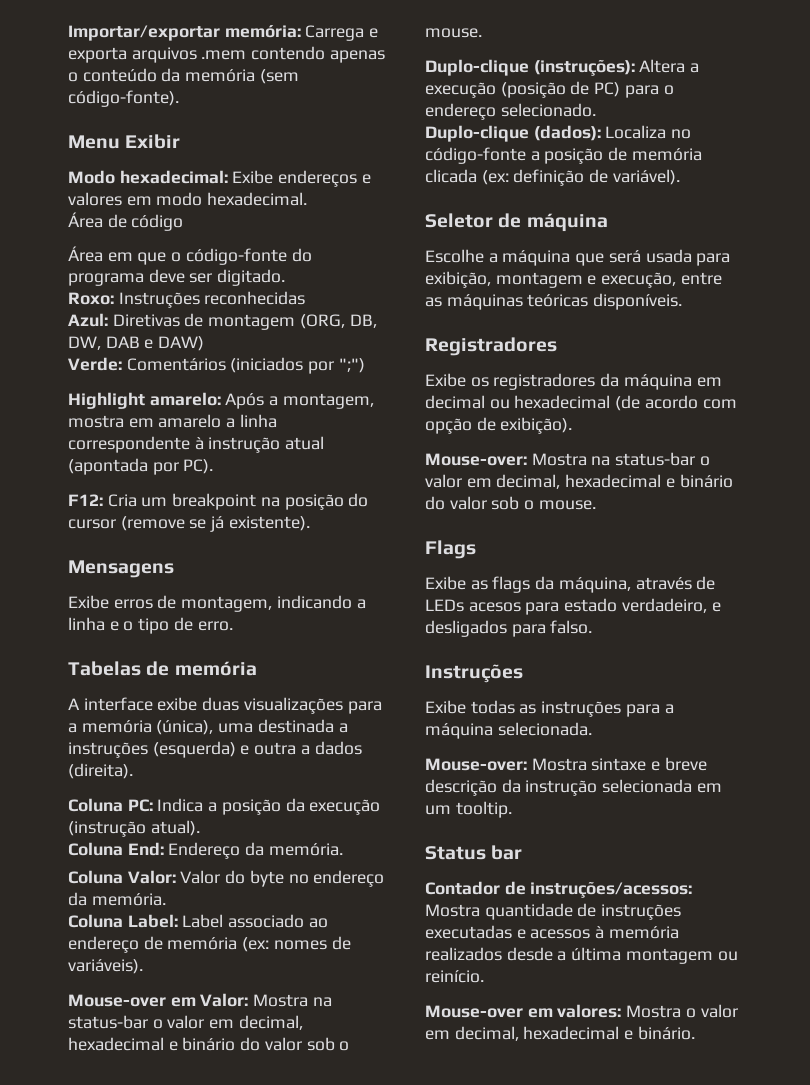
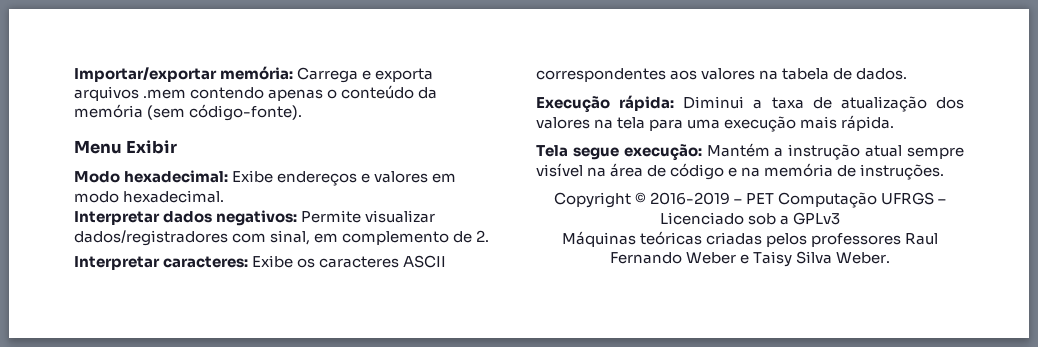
- Área de código
- Área em que o código-fonte do programa deve ser digitado.
- Roxo: Instruções reconhecidas
- Azul: Diretivas de montagem (ORG, DB, DW, DAB e DAW)
- Verde: Comentários (iniciados por ";")
- Highlight amarelo: Após a montagem, mostra em amarelo a linha correspondente à instrução atual (apontada por PC).
- F12: Cria um breakpoint na posição do cursor (remove se já existente).
- Mensagens
- Exibe erros de montagem, indicando a linha e o tipo de erro.
- Tabelas de memória
- A interface exibe duas visualizações para a memória (única), uma destinada a instruções (esquerda) e outra a dados (direita).
- Coluna PC: Indica a posição da execução (instrução atual).
- Coluna End: Endereço da memória.
- Coluna Valor: Valor do byte no endereço da memória.
- Coluna Label: Label associado ao endereço de memória (ex: nomes de variáveis).
- Mouse-over em Valor: Mostra na status-bar o valor em decimal, hexadecimal e binário do valor sob o mouse.
- Duplo-clique (instruções): Altera a execução (posição de PC) para o endereço selecionado.
- Duplo-clique (dados): Localiza no código-fonte a posição de memória clicada (ex: definição de variável).
- Seletor de máquina
- Escolhe a máquina que será usada para exibição, montagem e execução, entre as máquinas teóricas disponíveis.
- Registradores
- Exibe os registradores da máquina em decimal ou hexadecimal (de acordo com opção de exibição).
- Mouse-over: Mostra na status-bar o valor em decimal, hexadecimal e binário do valor sob o mouse.
- Flags
- Exibe as flags da máquina, através de LEDs acesos para estado verdadeiro, e desligados para falso.
- Instruções
- Exibe todas as instruções para a máquina selecionada.
- Mouse-over: Mostra sintaxe e breve descrição da instrução selecionada em um tooltip.
- Status bar
- Contador de instruções/acessos: Mostra quantidade de instruções executadas e acessos à memória realizados desde a última montagem ou reinício.
- Mouse-over em valores: Mostra o valor em decimal, hexadecimal e binário.
+ Interpretar dados negativos: Permite visualizar dados/registradores com sinal, em complemento de 2.
+ Interpretar caracteres: Exibe os caracteres ASCII correspondentes aos valores na tabela de dados.
+ Execução rápida: Diminui a taxa de atualização dos valores na tela para uma execução mais rápida.
+ Tela segue execução: Mantém a instrução atual sempre visível na área de código e na memória de instruções.
+ Copyright © 2016-2019 – PET Computação UFRGS – Licenciado sob a GPLv3
+ Máquinas teóricas criadas pelos professores Raul Fernando Weber e Taisy Silva Weber.

